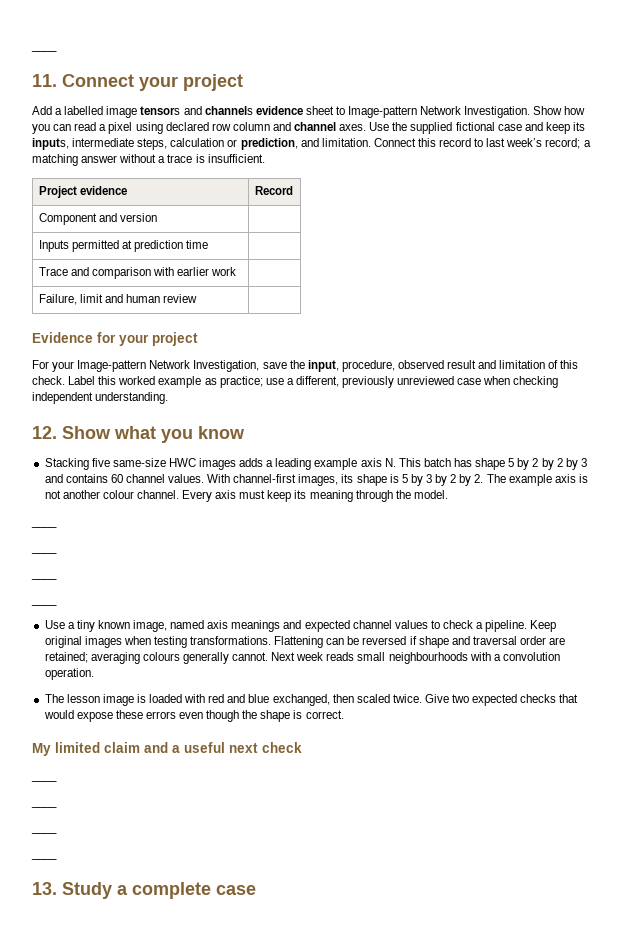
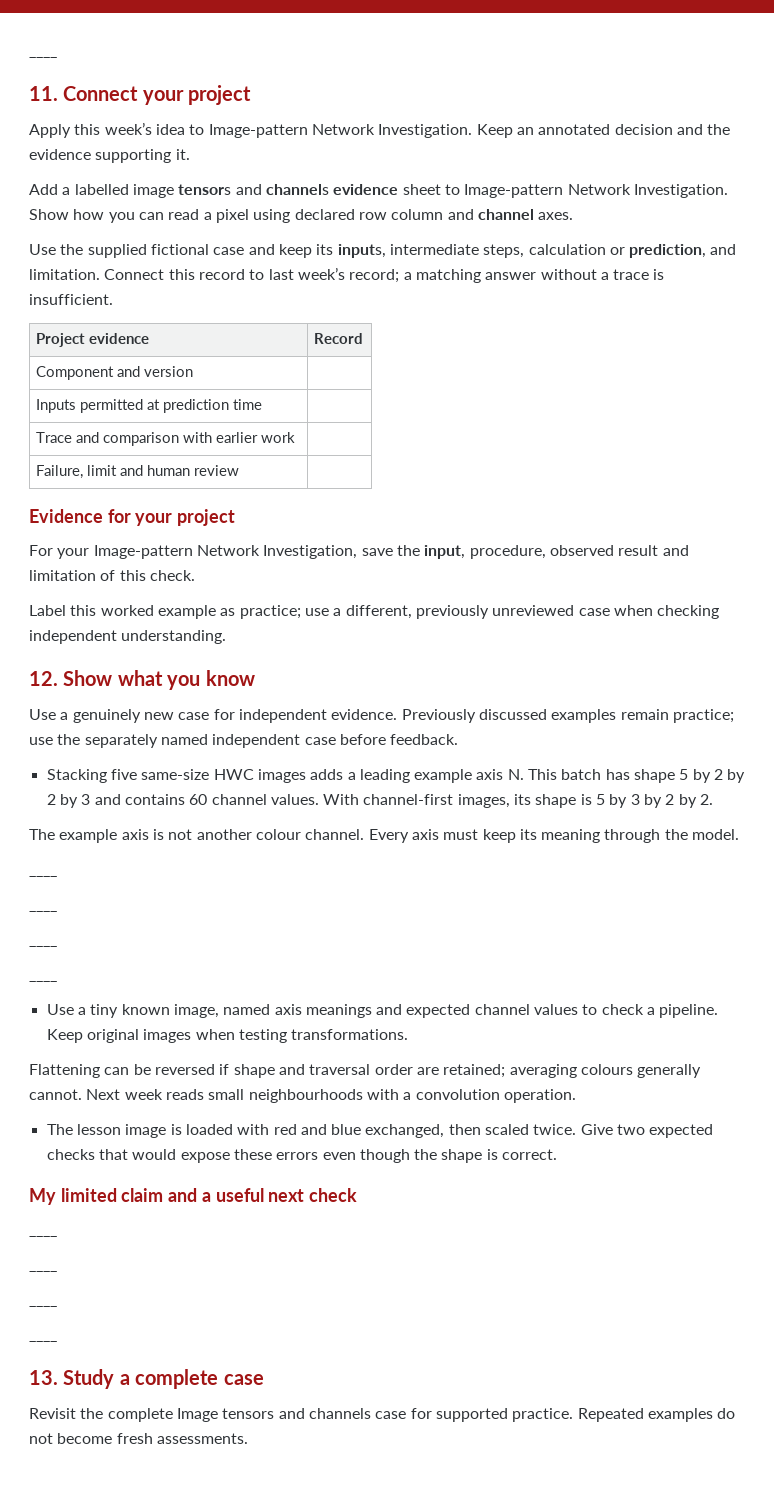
+ Apply this week’s idea to Image-pattern Network Investigation. Keep an annotated decision and the evidence supporting it.
- Show how you can read a pixel using declared row column and channel axes. Use the supplied fictional case and keep its inputs, intermediate steps, calculation or prediction, and limitation.
+ Show how you can read a pixel using declared row column and channel axes.
+ Use the supplied fictional case and keep its inputs, intermediate steps, calculation or prediction, and limitation.
- For your Image-pattern Network Investigation, save the input, procedure, observed result and limitation of this check. Label this worked example as practice; use a different, previously unreviewed case when checking independent understanding.
+ For your Image-pattern Network Investigation, save the input, procedure, observed result and limitation of this check.
+ Label this worked example as practice; use a different, previously unreviewed case when checking independent understanding.
+ Use a genuinely new case for independent evidence. Previously discussed examples remain practice; use the separately named independent case before feedback.
- With channel-first images, its shape is 5 by 3 by 2 by 2. The example axis is not another colour channel.
+ With channel-first images, its shape is 5 by 3 by 2 by 2.
+ The example axis is not another colour channel.
- Keep original images when testing transformations. Flattening can be reversed if shape and traversal order are retained; averaging colours generally cannot.
+ Keep original images when testing transformations.
+ Flattening can be reversed if shape and traversal order are retained; averaging colours generally cannot.
+ Revisit the complete Image tensors and channels case for supported practice. Repeated examples do not become fresh assessments.

